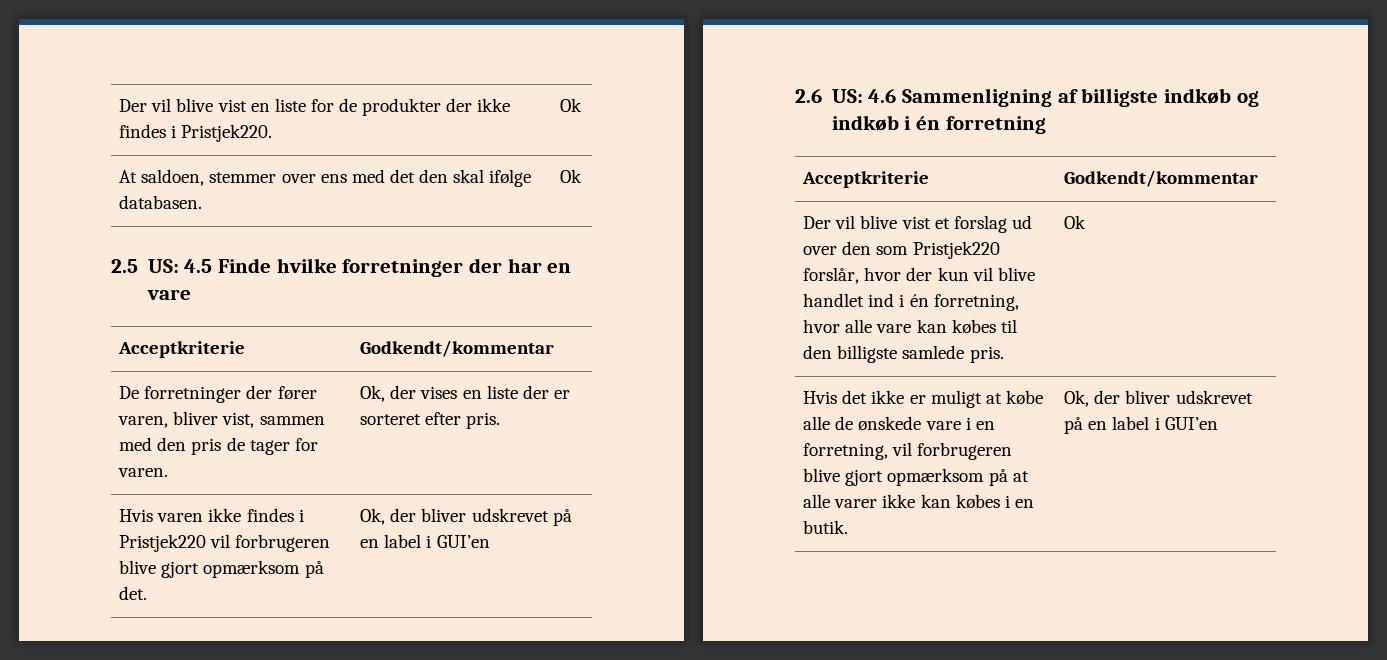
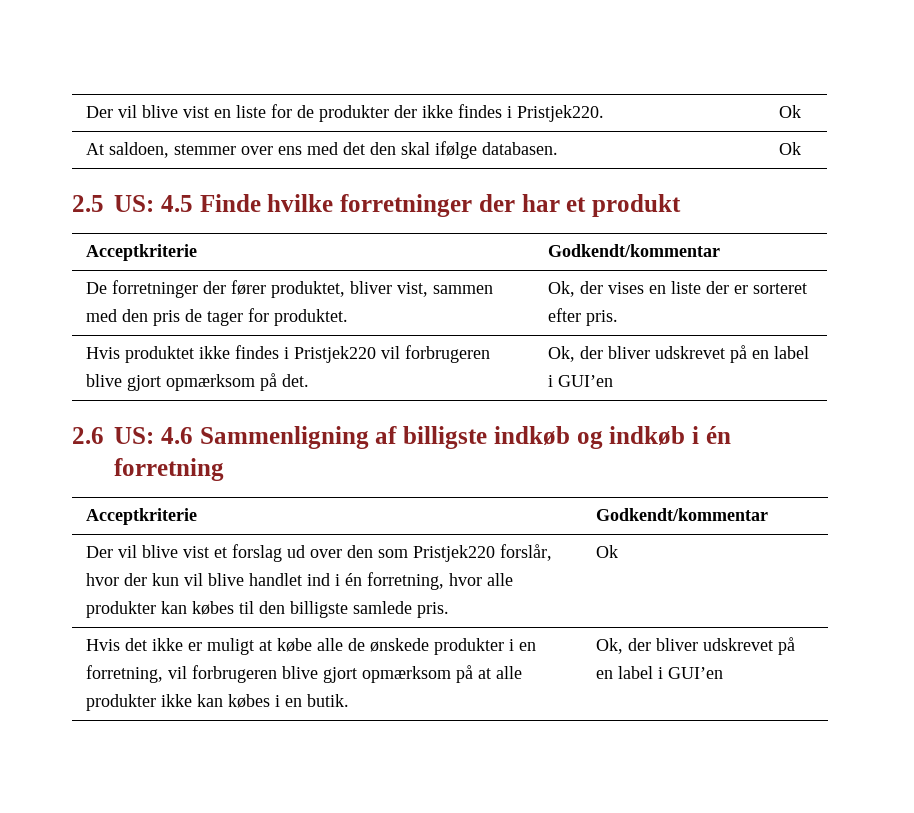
- 2.5 US: 4.5 Finde hvilke forretninger der har en vare
+ 2.5 US: 4.5 Finde hvilke forretninger der har et produkt
- De forretninger der fører varen, bliver vist, sammen med den pris de tager for varen. | Ok, der vises en liste der er sorteret efter pris.
+ De forretninger der fører produktet, bliver vist, sammen med den pris de tager for produktet. | Ok, der vises en liste der er sorteret efter pris.
- Hvis varen ikke findes i Pristjek220 vil forbrugeren blive gjort opmærksom på det. | Ok, der bliver udskrevet på en label i GUI’en
+ Hvis produktet ikke findes i Pristjek220 vil forbrugeren blive gjort opmærksom på det. | Ok, der bliver udskrevet på en label i GUI’en
- Der vil blive vist et forslag ud over den som Pristjek220 forslår, hvor der kun vil blive handlet ind i én forretning, hvor alle vare kan købes til den billigste samlede pris. | Ok
+ Der vil blive vist et forslag ud over den som Pristjek220 forslår, hvor der kun vil blive handlet ind i én forretning, hvor alle produkter kan købes til den billigste samlede pris. | Ok
- Hvis det ikke er muligt at købe alle de ønskede vare i en forretning, vil forbrugeren blive gjort opmærksom på at alle varer ikke kan købes i en butik. | Ok, der bliver udskrevet på en label i GUI’en
+ Hvis det ikke er muligt at købe alle de ønskede produkter i en forretning, vil forbrugeren blive gjort opmærksom på at alle produkter ikke kan købes i en butik. | Ok, der bliver udskrevet på en label i GUI’en

